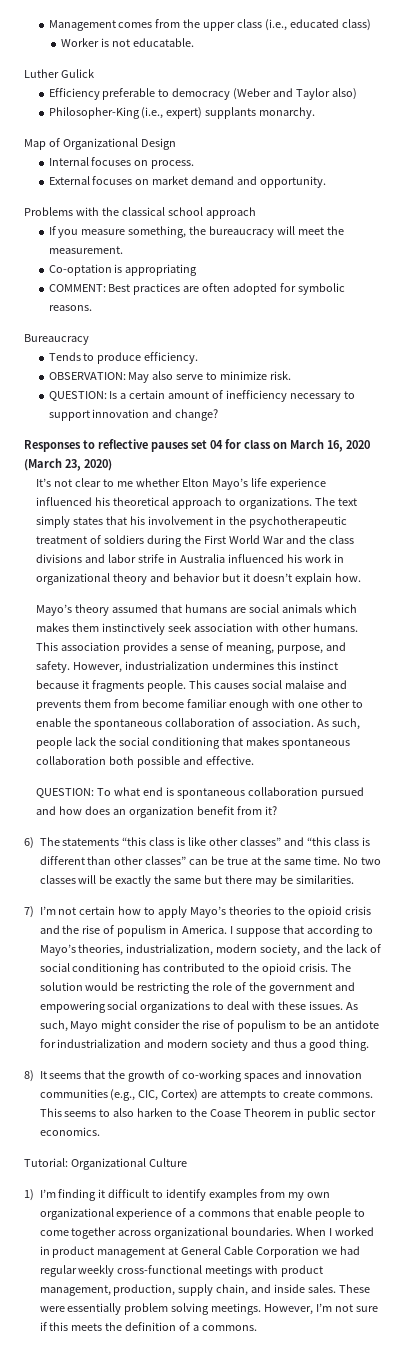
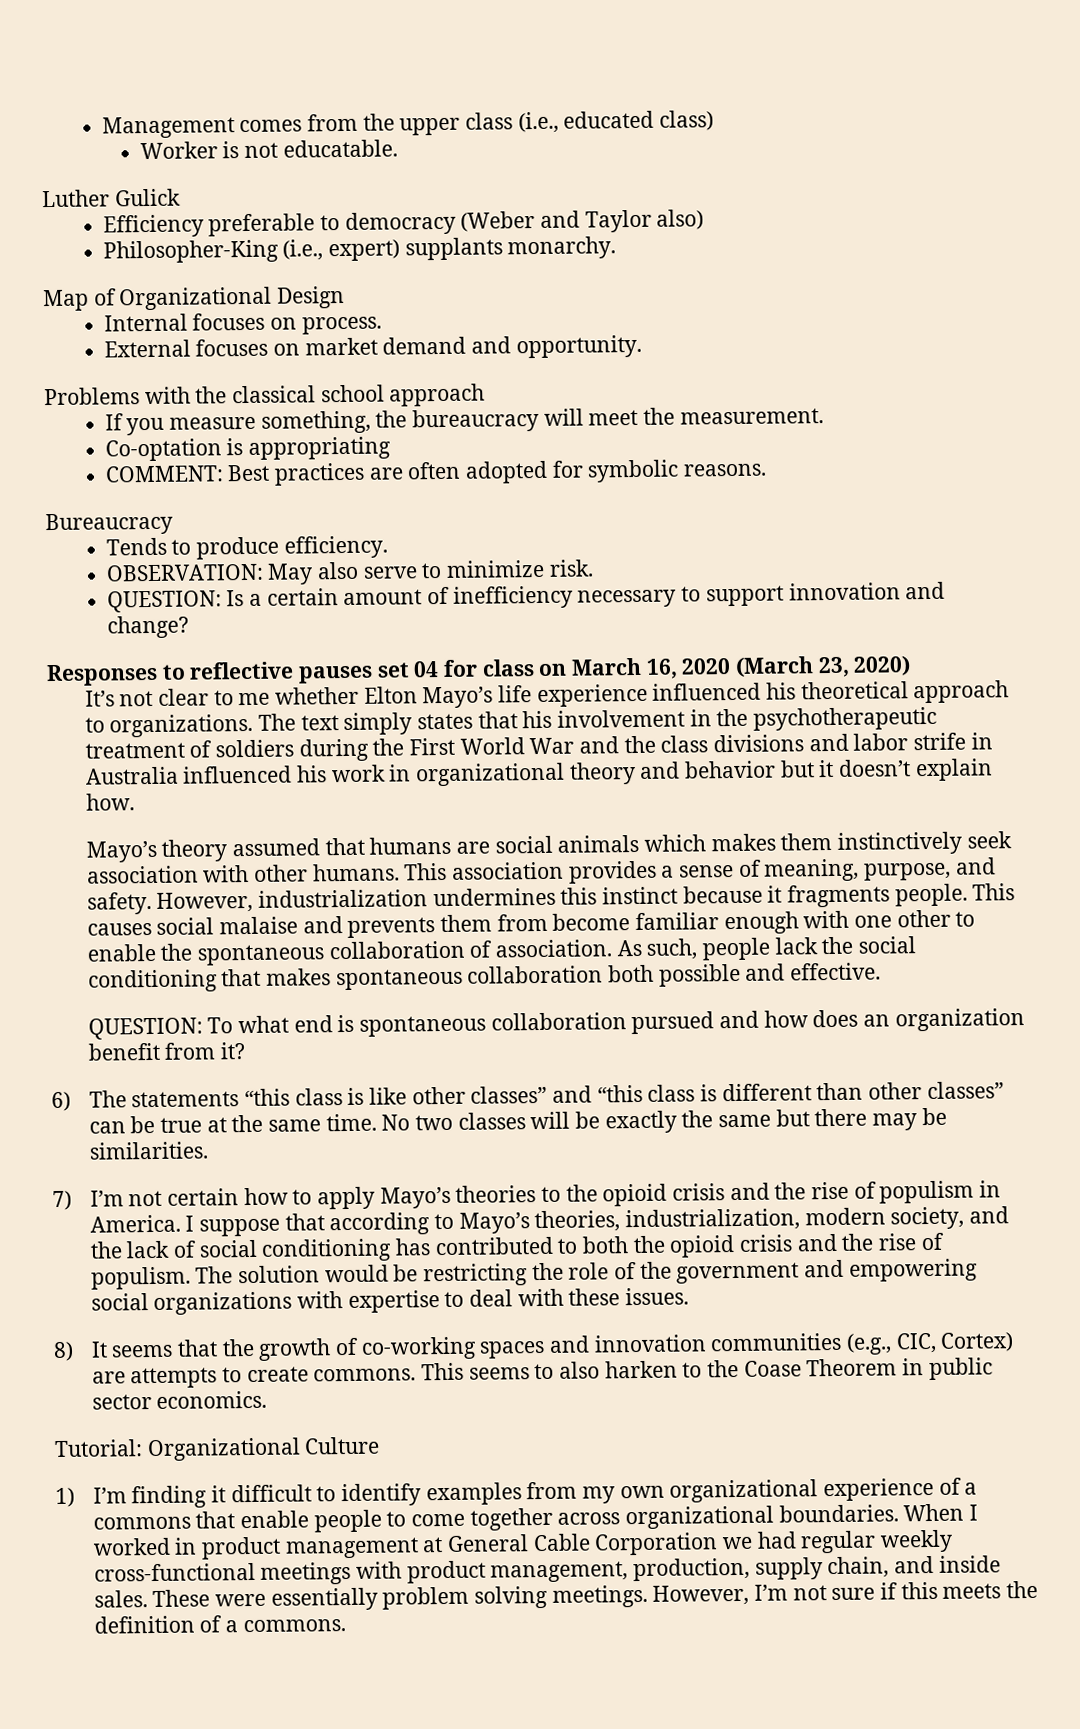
- I suppose that according to Mayo’s theories, industrialization, modern society, and the lack of social conditioning has contributed to the opioid crisis.
+ I suppose that according to Mayo’s theories, industrialization, modern society, and the lack of social conditioning has contributed to both the opioid crisis and the rise of populism.
- The solution would be restricting the role of the government and empowering social organizations to deal with these issues. As such, Mayo might consider the rise of populism to be an antidote for industrialization and modern society and thus a good thing.
+ The solution would be restricting the role of the government and empowering social organizations with expertise to deal with these issues.

